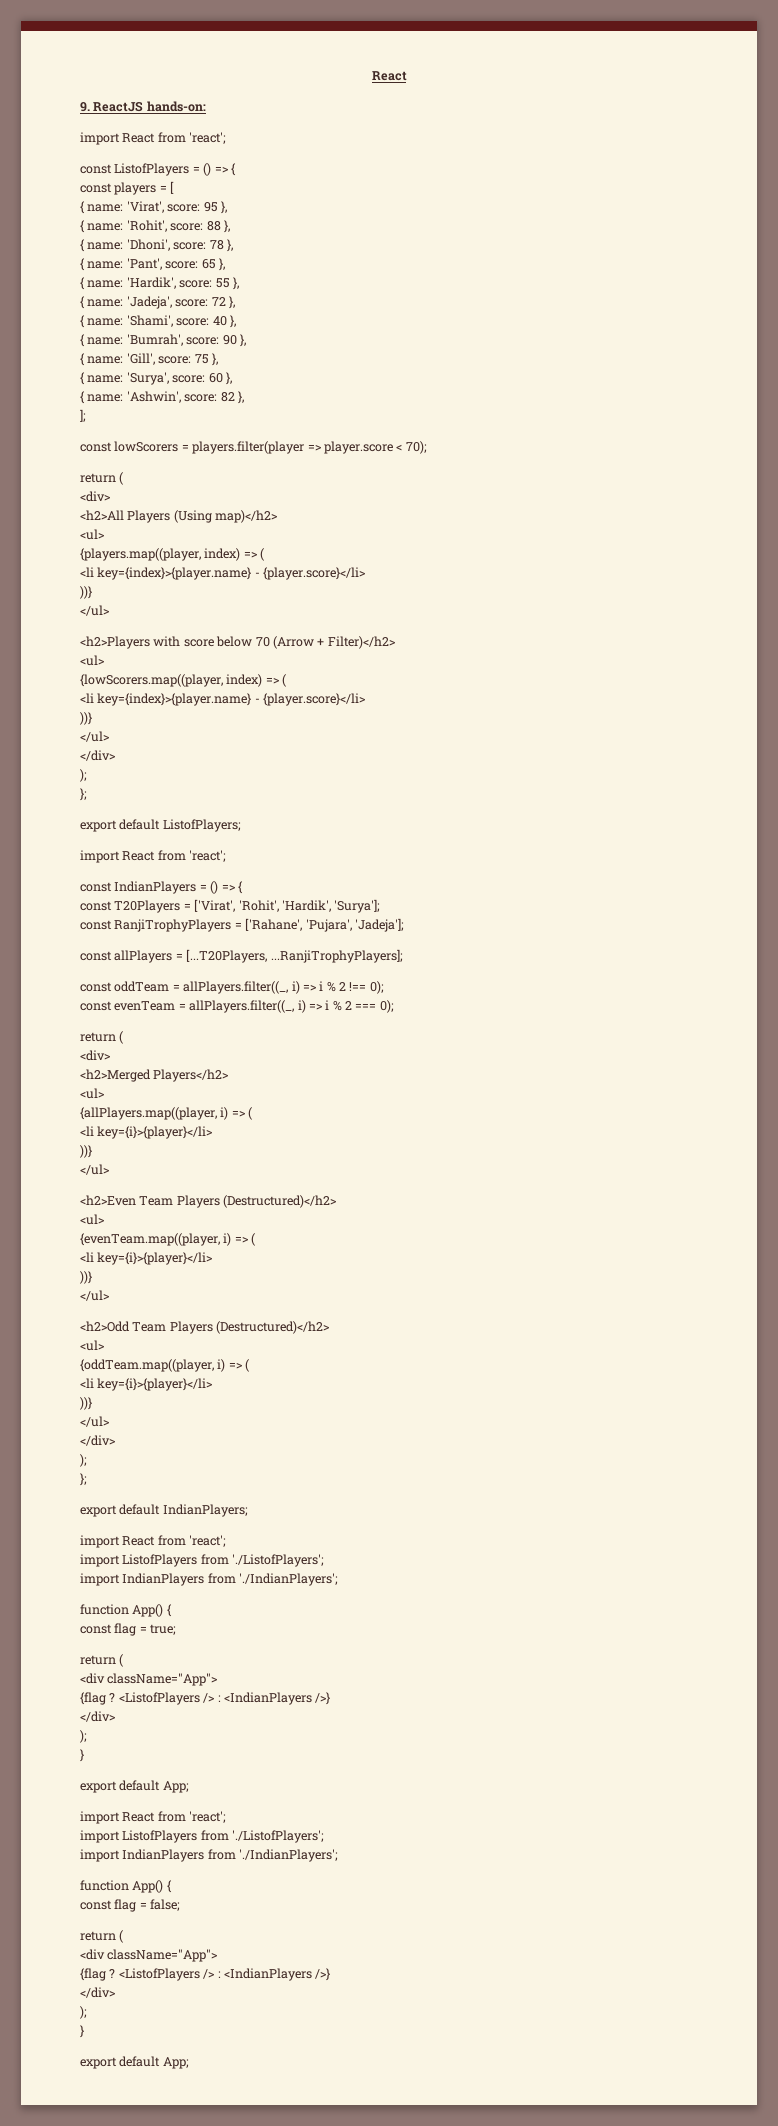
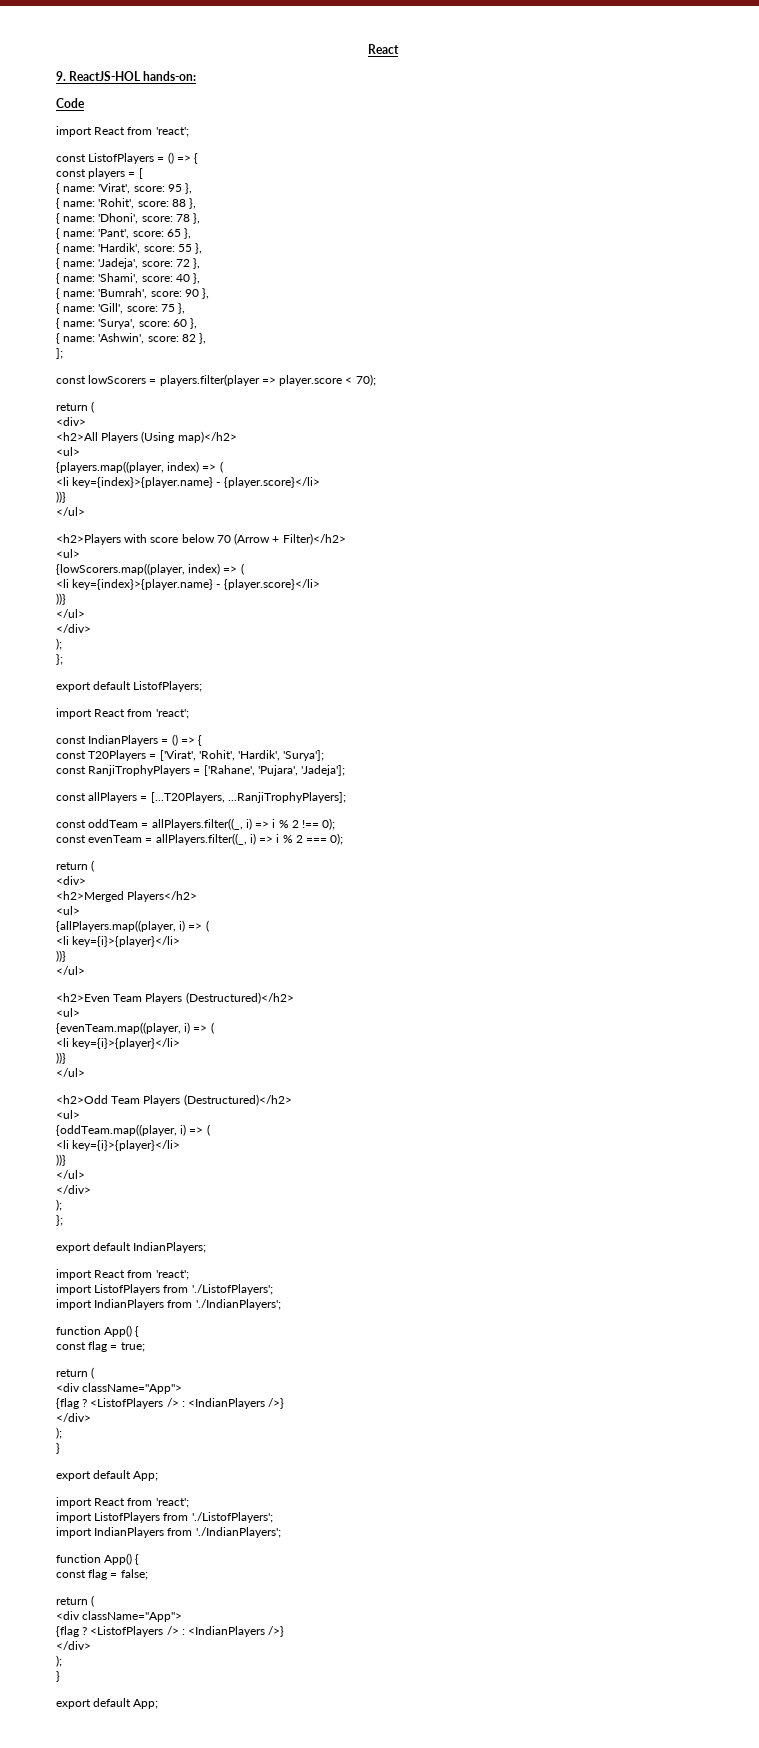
- 9. ReactJS hands-on:
+ 9. ReactJS-HOL hands-on:
+ Code

